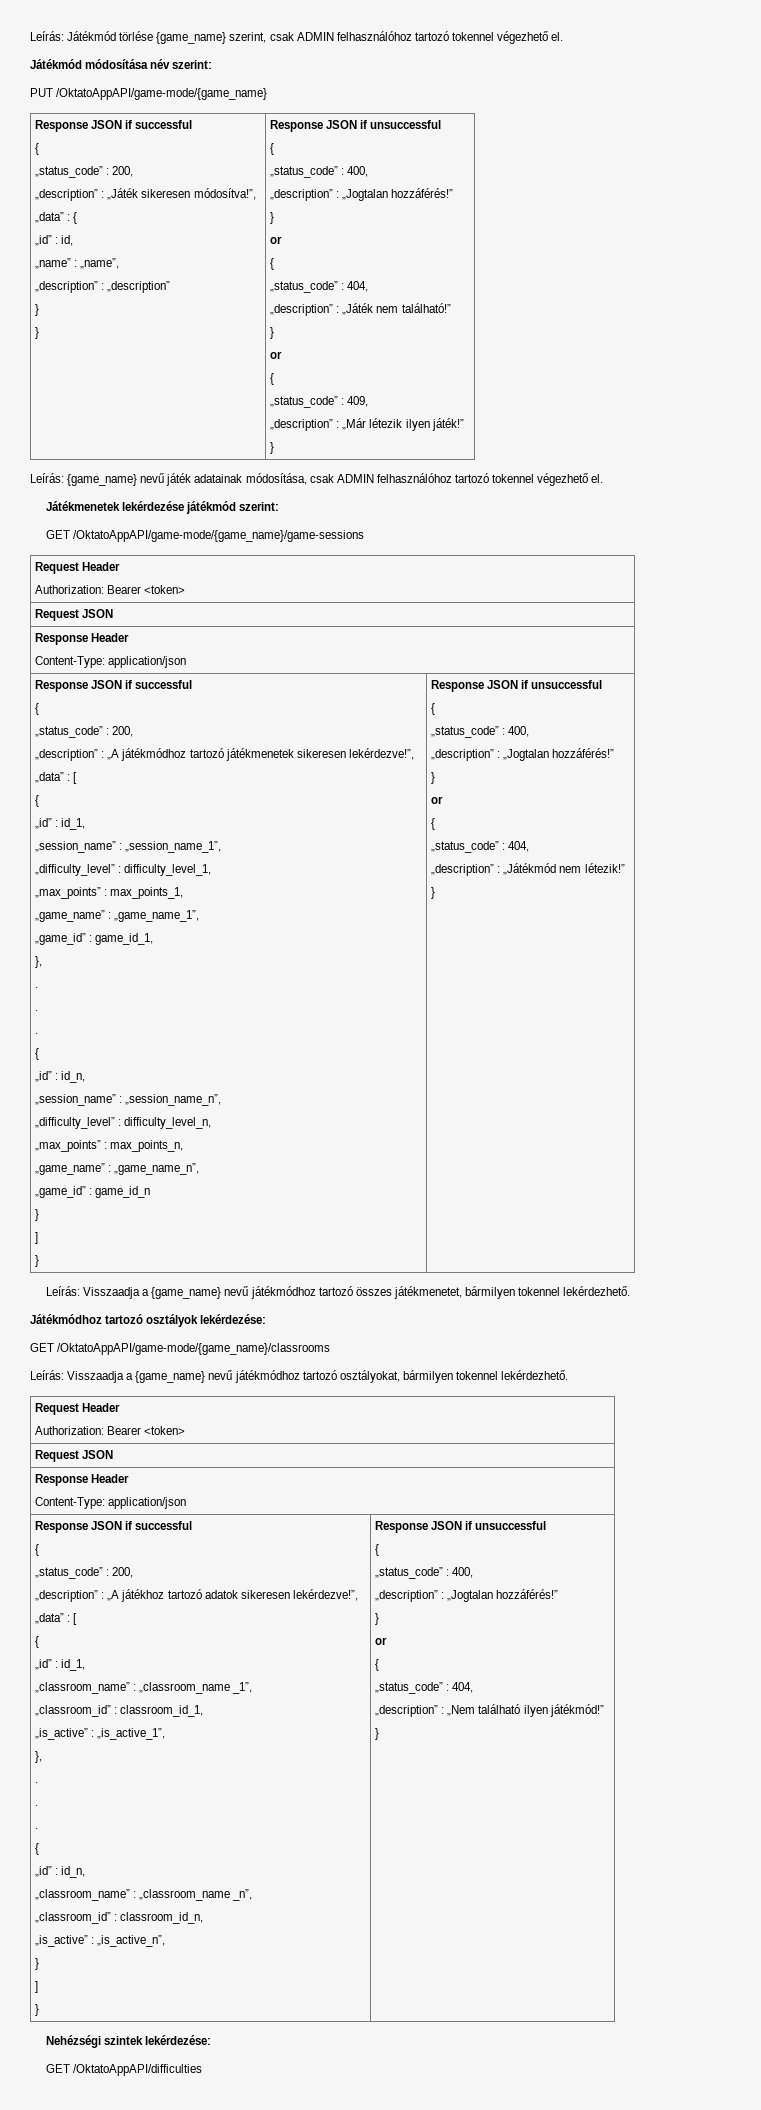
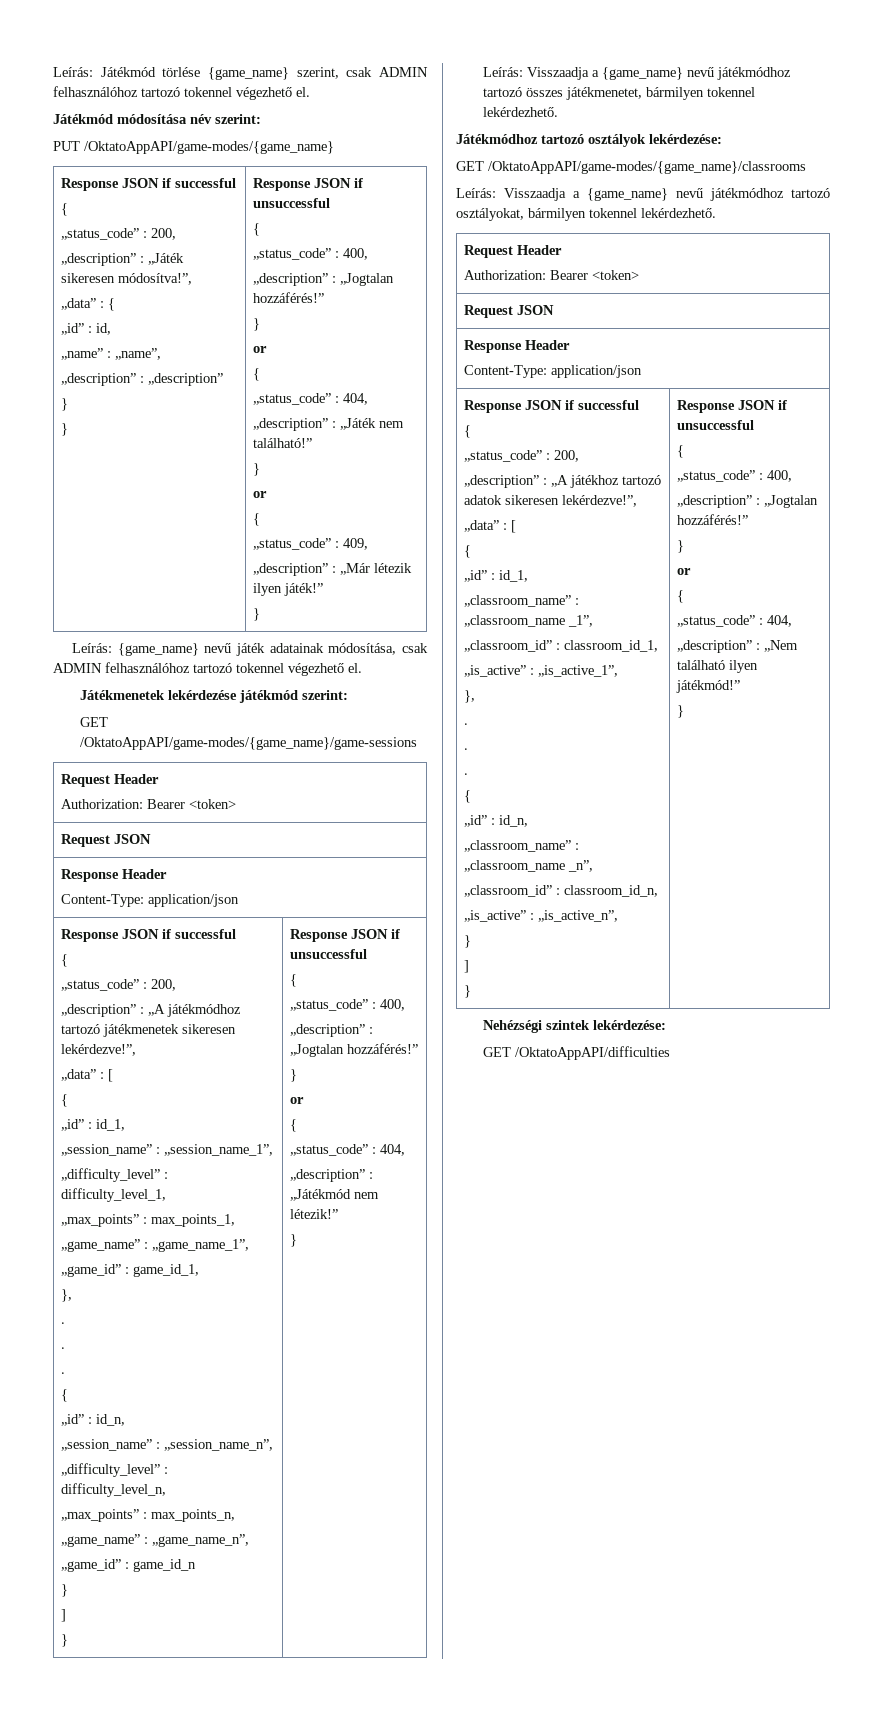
- PUT /OktatoAppAPI/game-mode/{game_name}
+ PUT /OktatoAppAPI/game-modes/{game_name}
- GET /OktatoAppAPI/game-mode/{game_name}/game-sessions
+ GET /OktatoAppAPI/game-modes/{game_name}/game-sessions
- GET /OktatoAppAPI/game-mode/{game_name}/classrooms
+ GET /OktatoAppAPI/game-modes/{game_name}/classrooms

